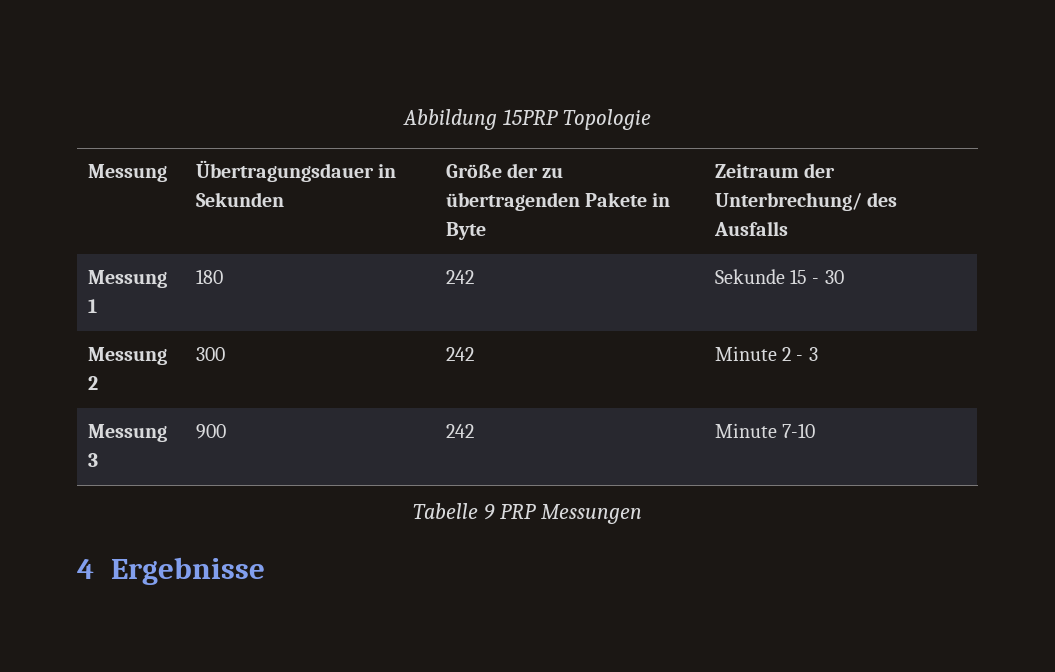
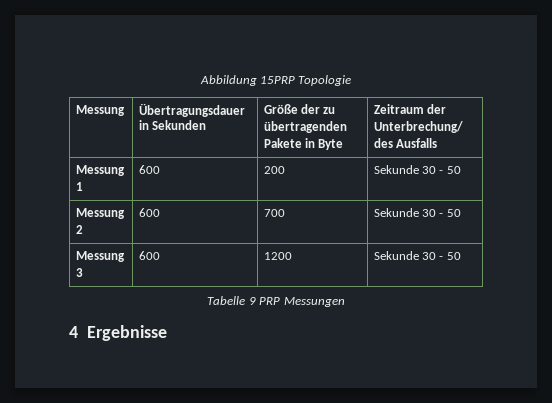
- Messung 1 | 180 | 242 | Sekunde 15 - 30
+ Messung 1 | 600 | 200 | Sekunde 30 - 50
- Messung 2 | 300 | 242 | Minute 2 - 3
- Messung 3 | 900 | 242 | Minute 7-10
+ Messung 2 | 600 | 700 | Sekunde 30 - 50
+ Messung 3 | 600 | 1200 | Sekunde 30 - 50

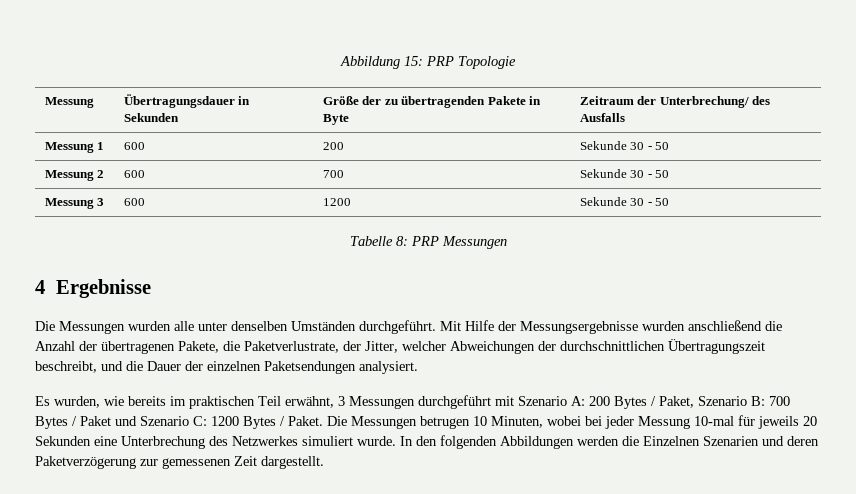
- Abbildung 15PRP Topologie
+ Abbildung 15: PRP Topologie
- Tabelle 9 PRP Messungen
+ Tabelle 8: PRP Messungen
+ Die Messungen wurden alle unter denselben Umständen durchgeführt. Mit Hilfe der Messungsergebnisse wurden anschließend die Anzahl der übertragenen Pakete, die Paketverlustrate, der Jitter, welcher Abweichungen der durchschnittlichen Übertragungszeit beschreibt, und die Dauer der einzelnen Paketsendungen analysiert.
+ Es wurden, wie bereits im praktischen Teil erwähnt, 3 Messungen durchgeführt mit Szenario A: 200 Bytes / Paket, Szenario B: 700 Bytes / Paket und Szenario C: 1200 Bytes / Paket. Die Messungen betrugen 10 Minuten, wobei bei jeder Messung 10-mal für jeweils 20 Sekunden eine Unterbrechung des Netzwerkes simuliert wurde. In den folgenden Abbildungen werden die Einzelnen Szenarien und deren Paketverzögerung zur gemessenen Zeit dargestellt.

